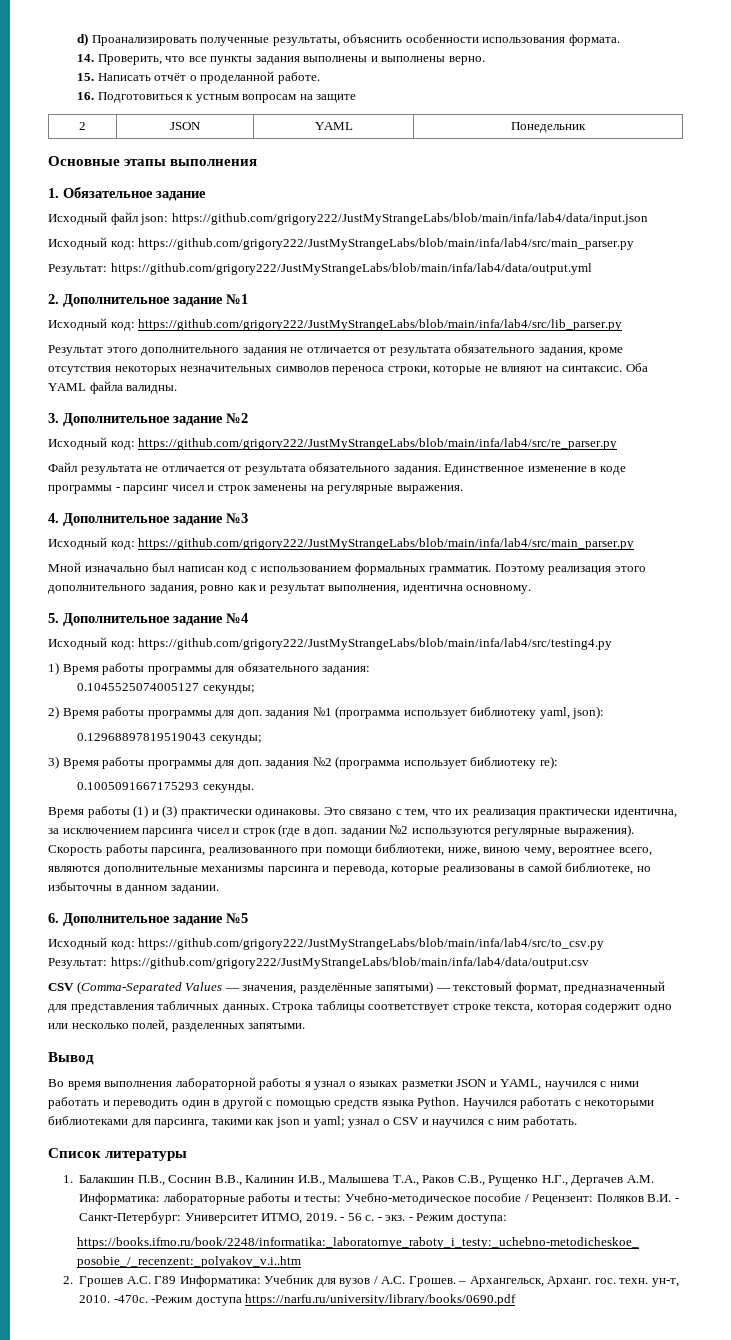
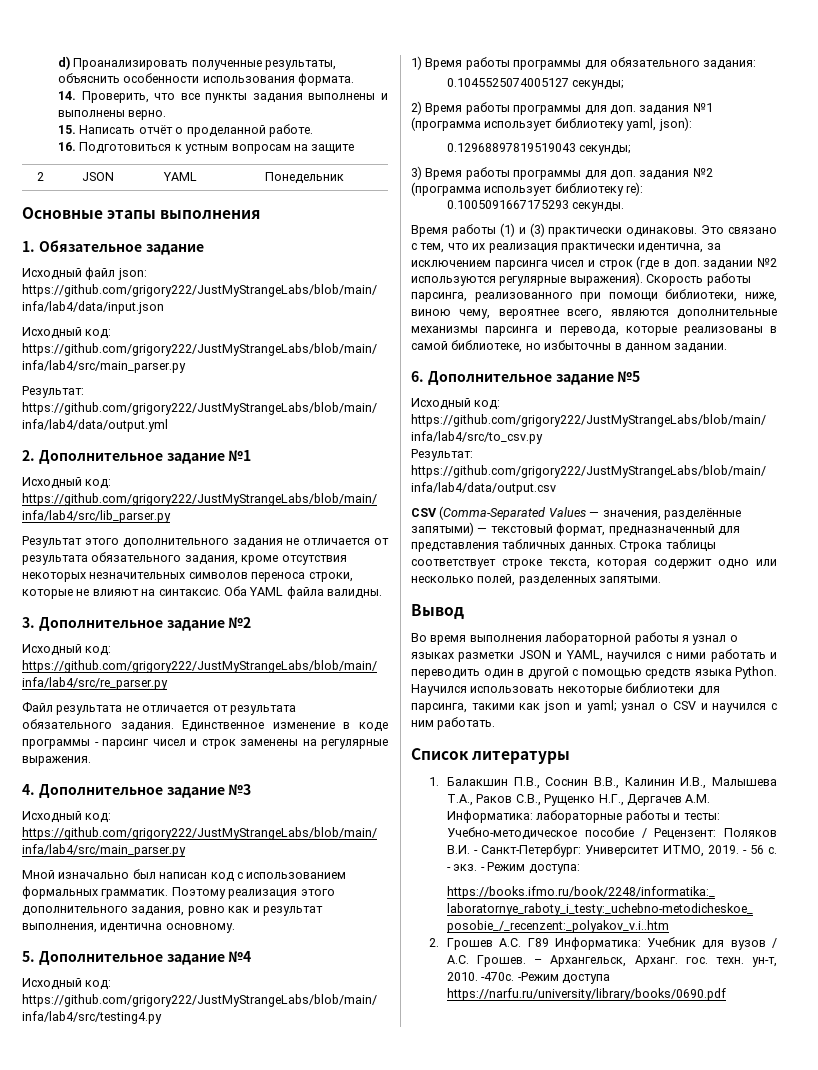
- Научился работать с некоторыми библиотеками для парсинга, такими как json и yaml; узнал о CSV и научился с ним работать.
+ Научился использовать некоторые библиотеки для парсинга, такими как json и yaml; узнал о CSV и научился с ним работать.

